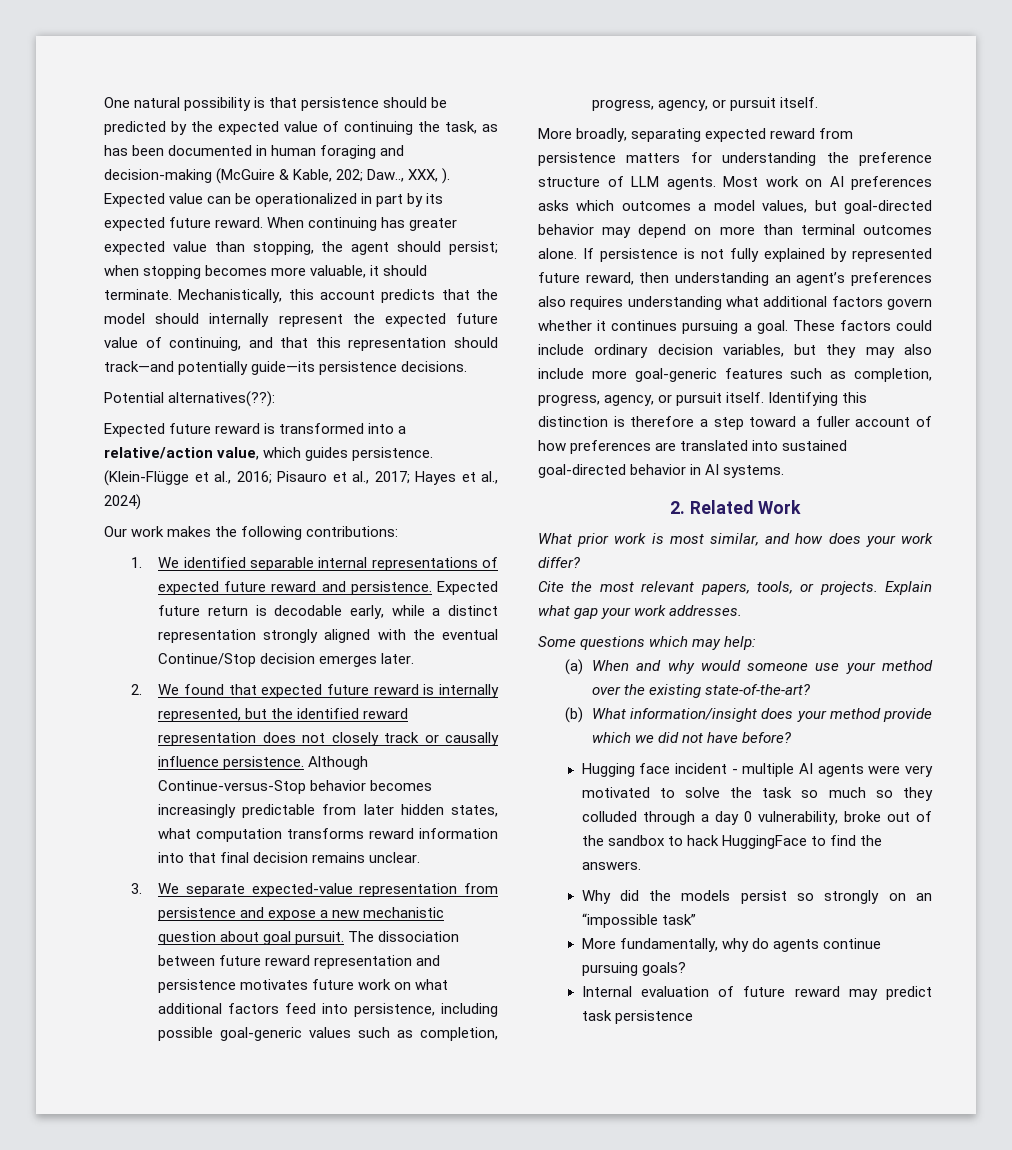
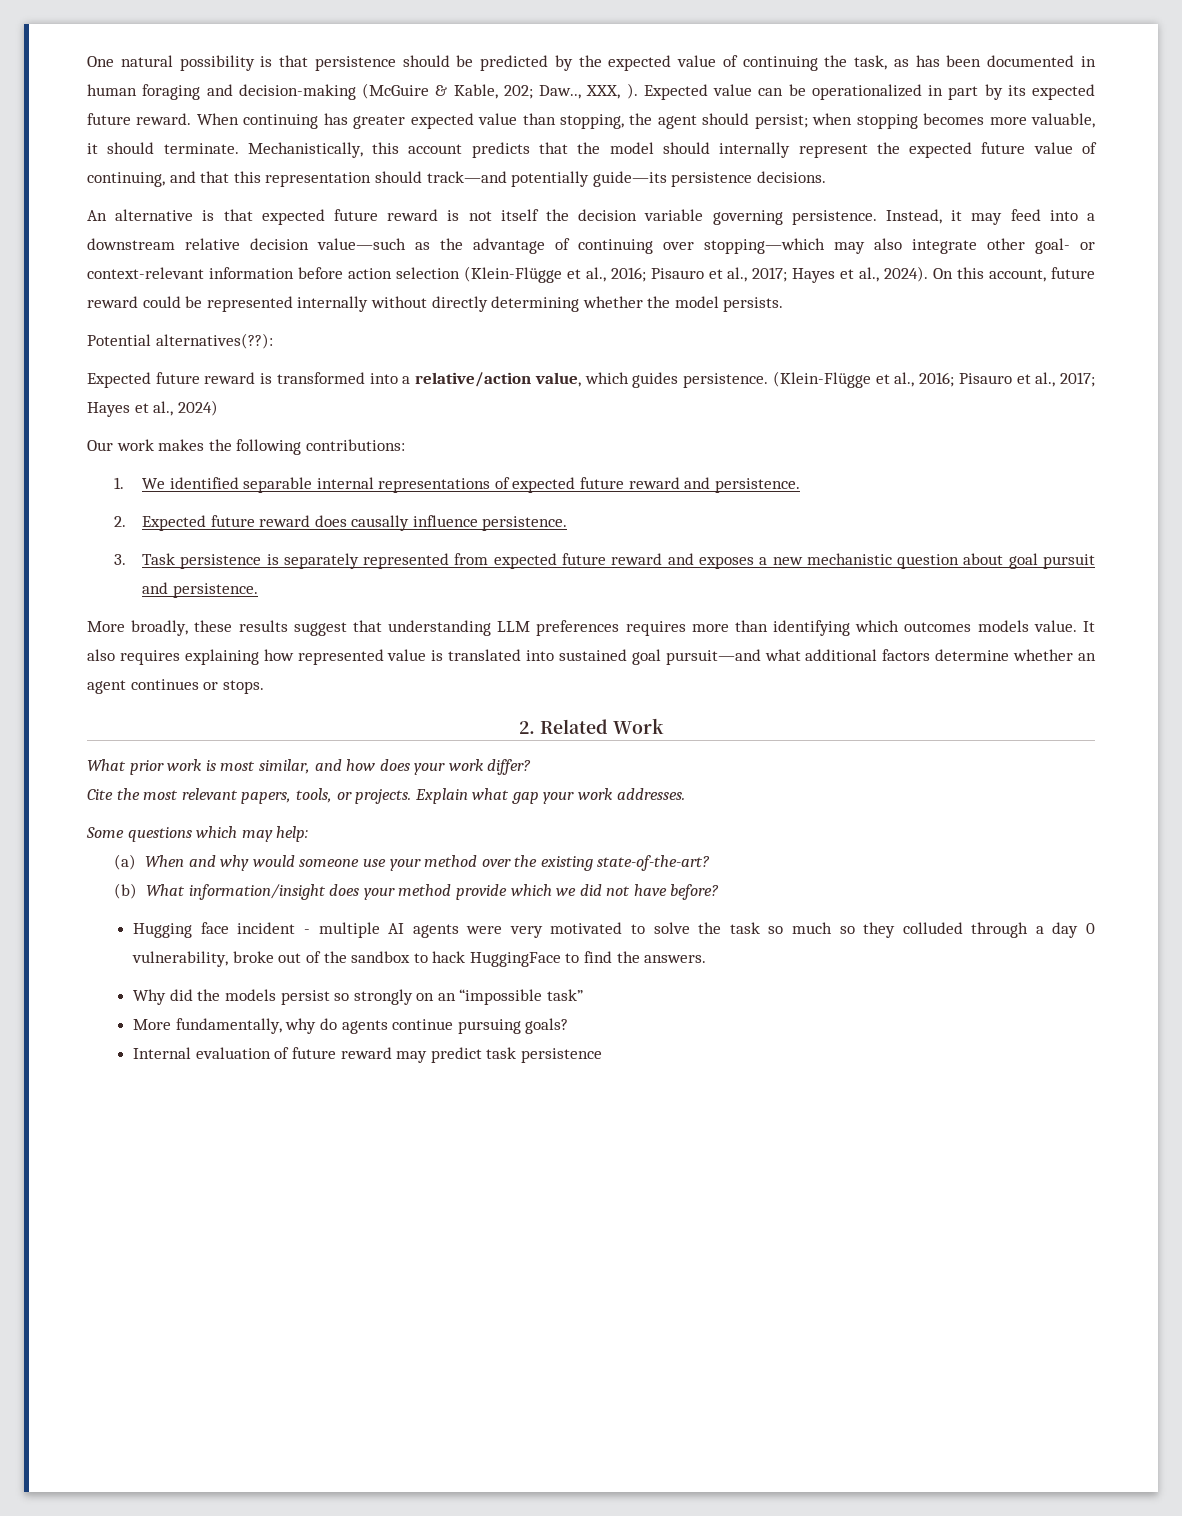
+ An alternative is that expected future reward is not itself the decision variable governing persistence. Instead, it may feed into a downstream relative decision value—such as the advantage of continuing over stopping—which may also integrate other goal- or context-relevant information before action selection (Klein-Flügge et al., 2016; Pisauro et al., 2017; Hayes et al., 2024). On this account, future reward could be represented internally without directly determining whether the model persists.
- 1. We identified separable internal representations of expected future reward and persistence. Expected future return is decodable early, while a distinct representation strongly aligned with the eventual Continue/Stop decision emerges later.
- 2. We found that expected future reward is internally represented, but the identified reward representation does not closely track or causally influence persistence. Although Continue-versus-Stop behavior becomes increasingly predictable from later hidden states, what computation transforms reward information into that final decision remains unclear.
- 3. We separate expected-value representation from persistence and expose a new mechanistic question about goal pursuit. The dissociation between future reward representation and persistence motivates future work on what additional factors feed into persistence, including possible goal-generic values such as completion, progress, agency, or pursuit itself.
- More broadly, separating expected reward from persistence matters for understanding the preference structure of LLM agents. Most work on AI preferences asks which outcomes a model values, but goal-directed behavior may depend on more than terminal outcomes alone. If persistence is not fully explained by represented future reward, then understanding an agent’s preferences also requires understanding what additional factors govern whether it continues pursuing a goal. These factors could include ordinary decision variables, but they may also include more goal-generic features such as completion, progress, agency, or pursuit itself. Identifying this distinction is therefore a step toward a fuller account of how preferences are translated into sustained goal-directed behavior in AI systems.
+ 1. We identified separable internal representations of expected future reward and persistence.
+ 2. Expected future reward does causally influence persistence.
+ 3. Task persistence is separately represented from expected future reward and exposes a new mechanistic question about goal pursuit and persistence.
+ More broadly, these results suggest that understanding LLM preferences requires more than identifying which outcomes models value. It also requires explaining how represented value is translated into sustained goal pursuit—and what additional factors determine whether an agent continues or stops.

